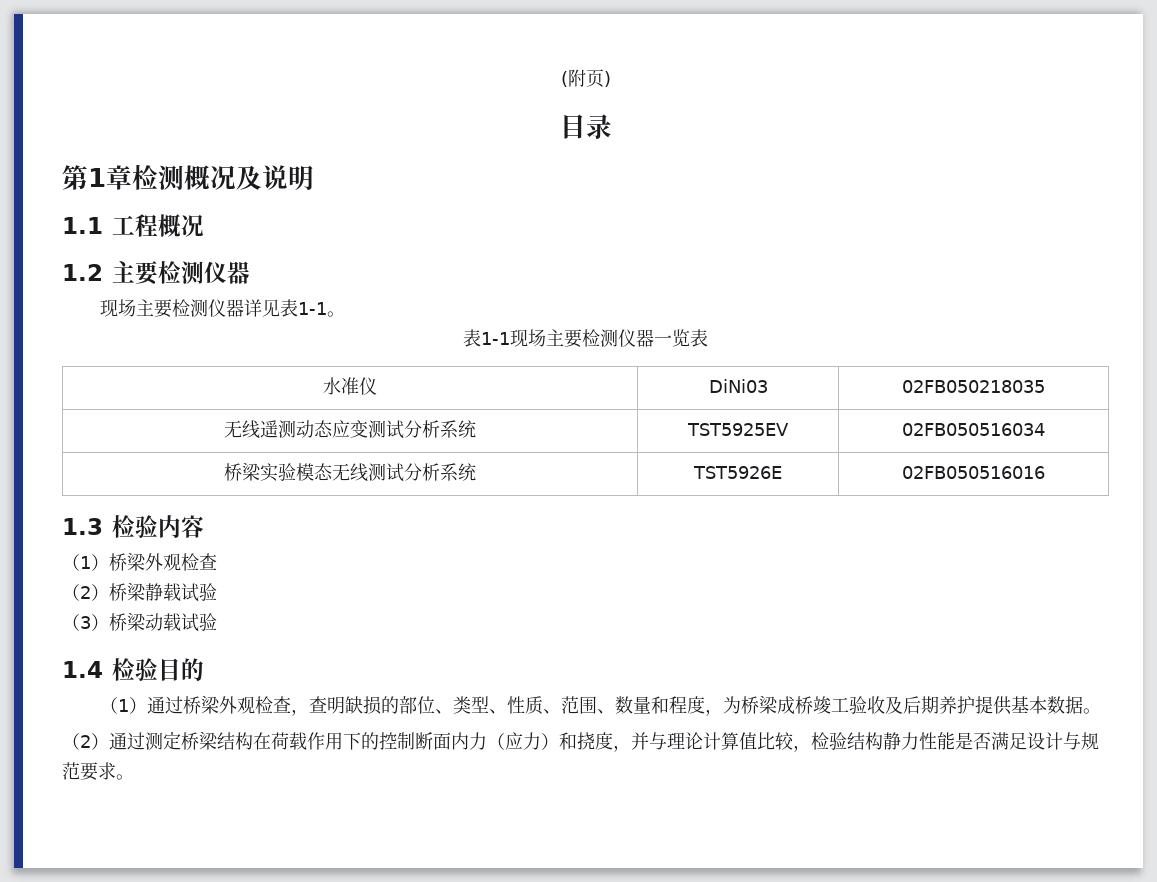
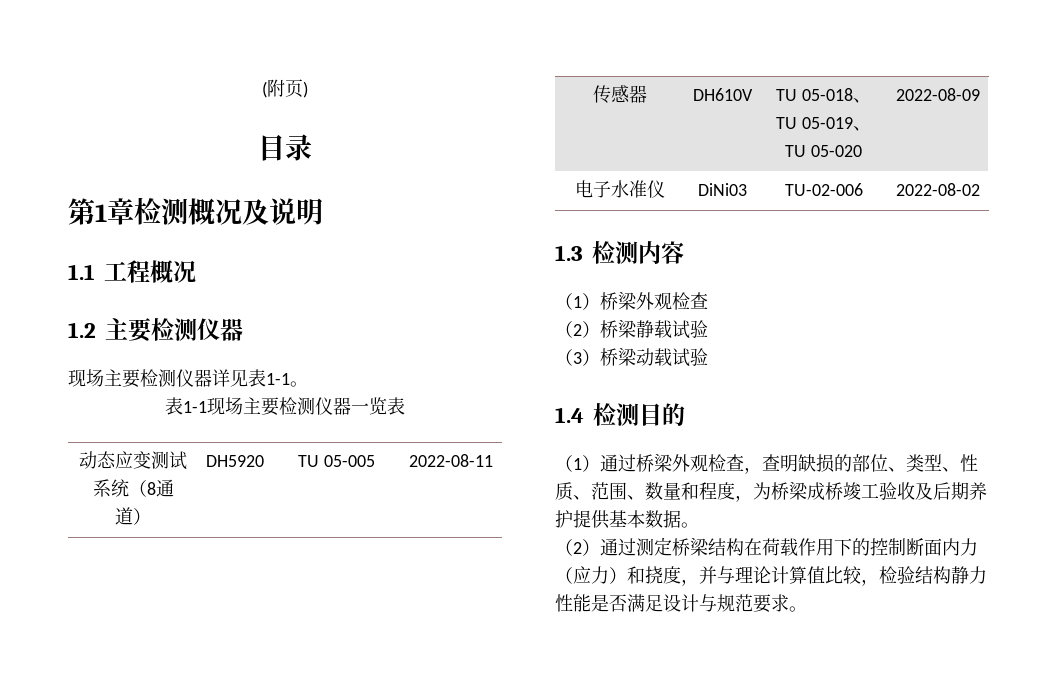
- 水准仪 | DiNi03 | 02FB050218035
- 无线遥测动态应变测试分析系统 | TST5925EV | 02FB050516034
- 桥梁实验模态无线测试分析系统 | TST5926E | 02FB050516016
+ 动态应变测试系统（8通道） | DH5920 | TU 05-005 | 2022-08-11
+ 传感器 | DH610V | TU 05-018、TU 05-019、TU 05-020 | 2022-08-09
+ 电子水准仪 | DiNi03 | TU-02-006 | 2022-08-02
- 1.3检验内容
+ 1.3检测内容
- 1.4检验目的
+ 1.4检测目的

